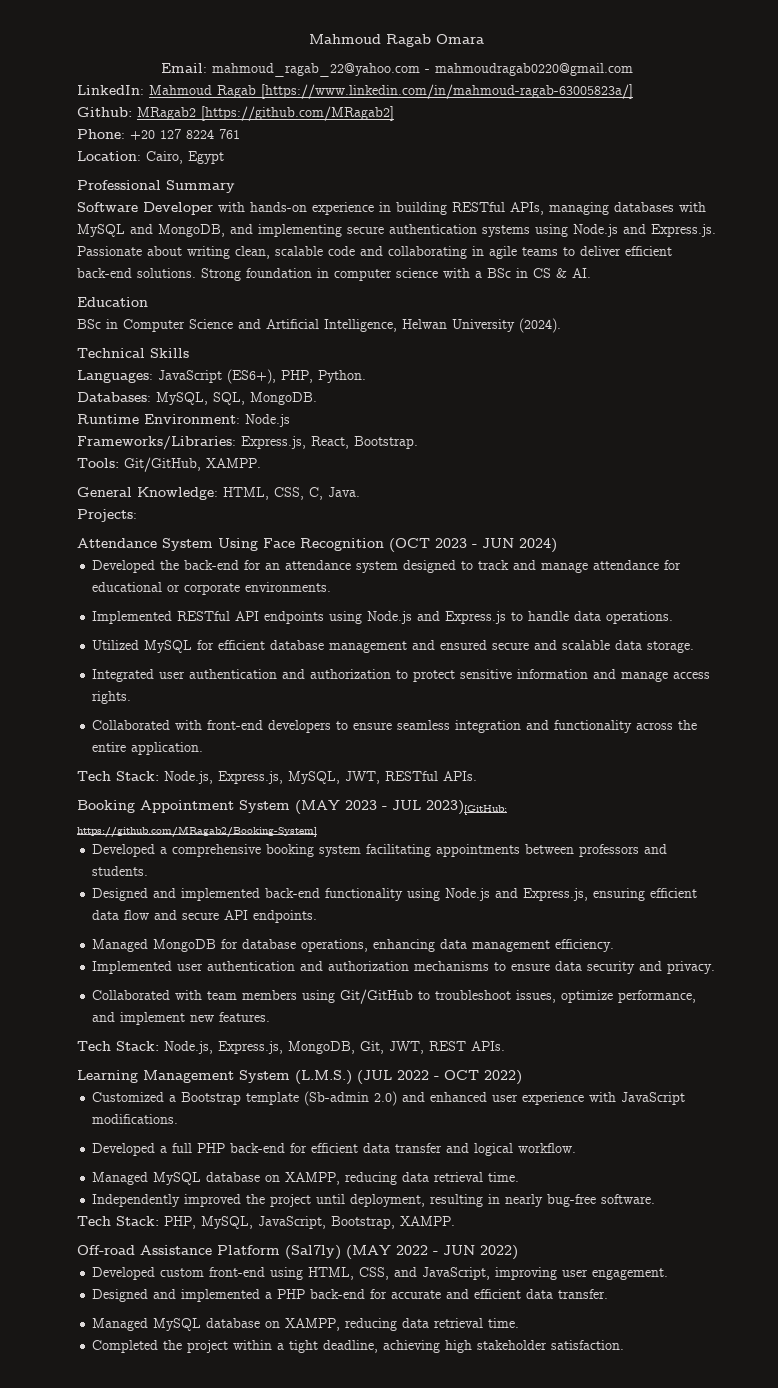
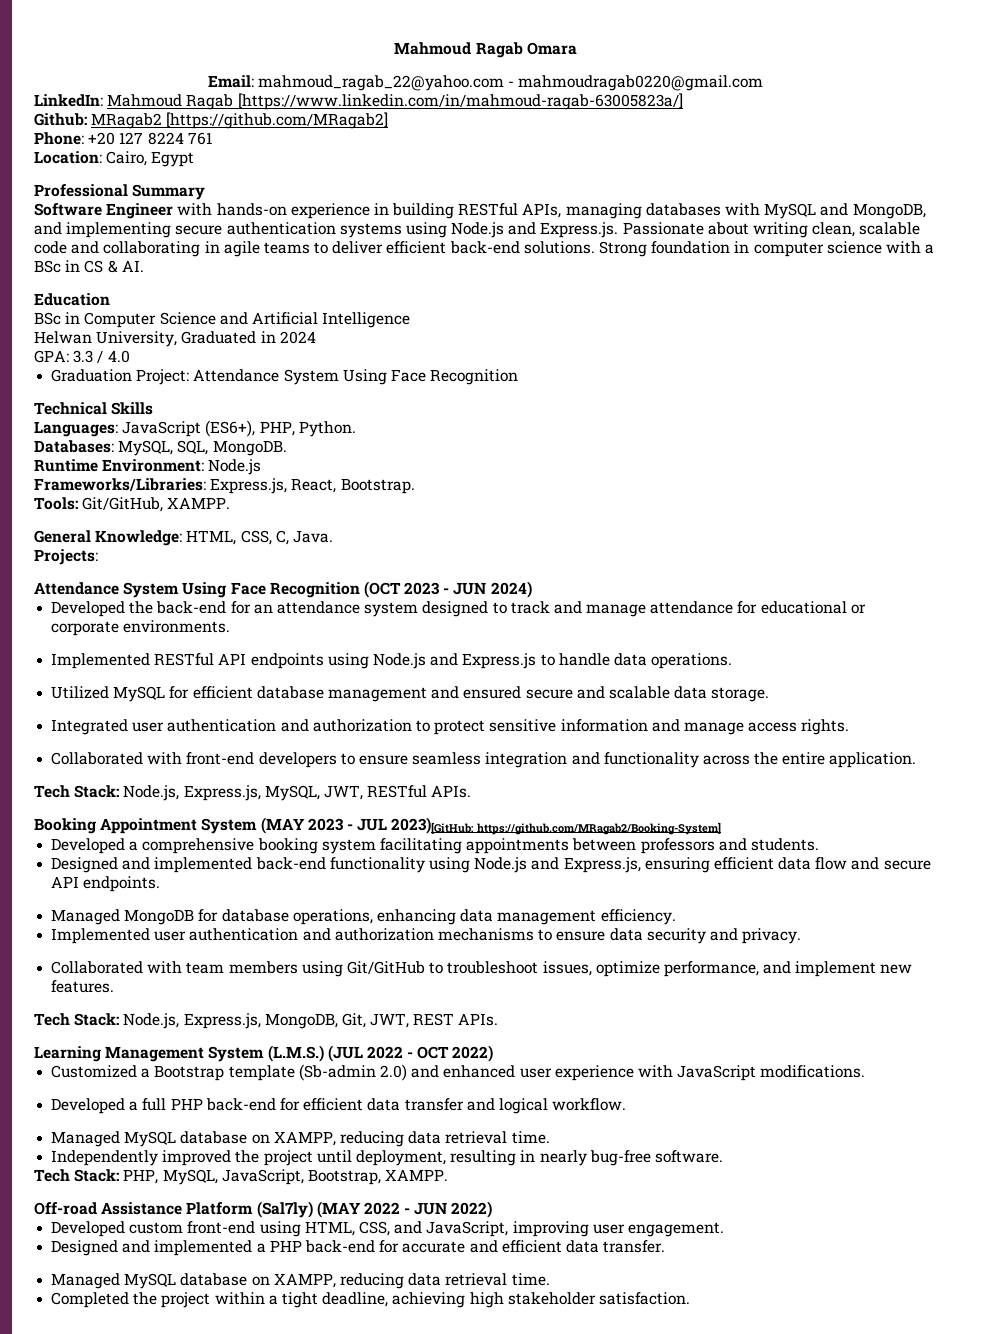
- Software Developer with hands-on experience in building RESTful APIs, managing databases with MySQL and MongoDB, and implementing secure authentication systems using Node.js and Express.js. Passionate about writing clean, scalable code and collaborating in agile teams to deliver efficient back-end solutions.
+ Software Engineer with hands-on experience in building RESTful APIs, managing databases with MySQL and MongoDB, and implementing secure authentication systems using Node.js and Express.js. Passionate about writing clean, scalable code and collaborating in agile teams to deliver efficient back-end solutions.
- BSc in Computer Science and Artificial Intelligence, Helwan University (2024).
+ BSc in Computer Science and Artificial Intelligence
+ Helwan University, Graduated in 2024
+ GPA: 3.3 / 4.0
+ Graduation Project: Attendance System Using Face Recognition

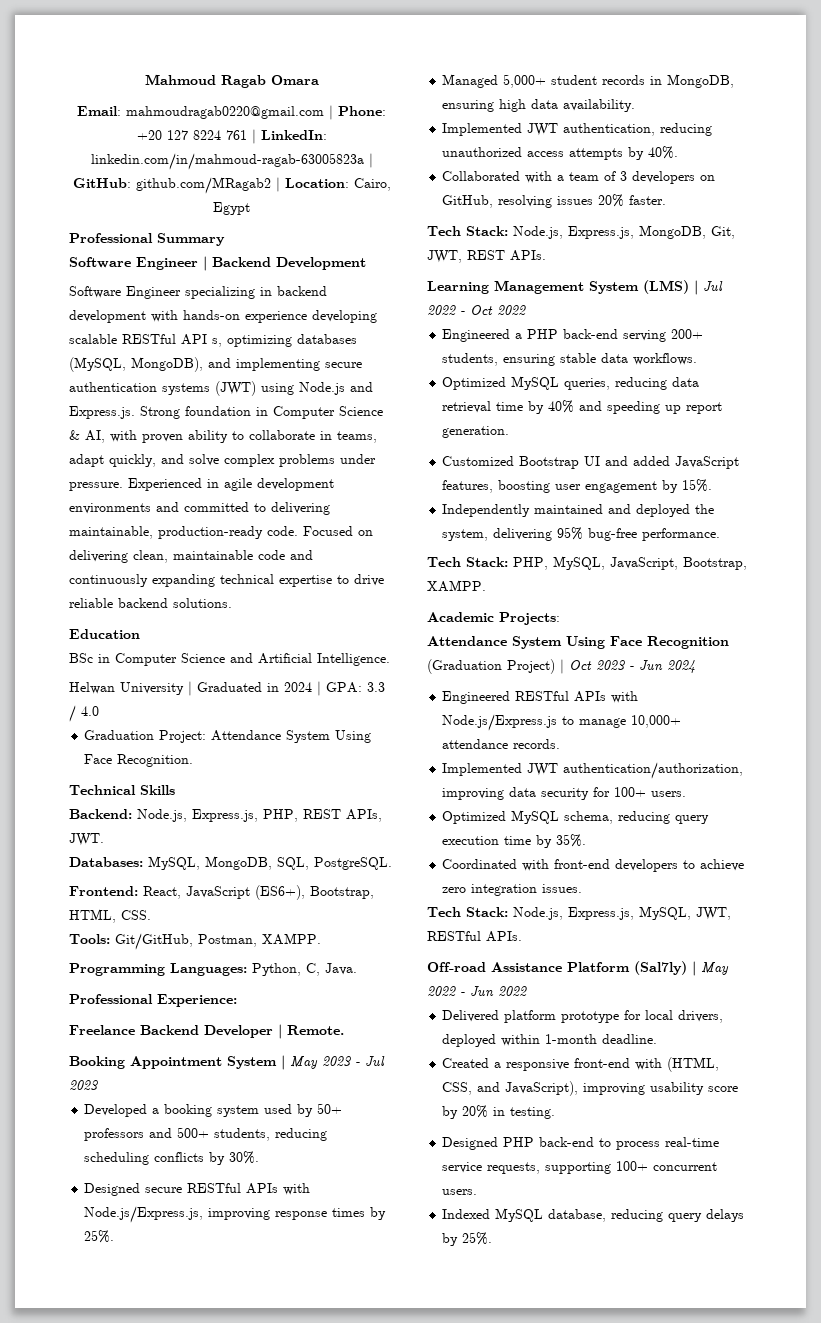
- Email: mahmoud_ragab_22@yahoo.com - mahmoudragab0220@gmail.com
- LinkedIn: Mahmoud Ragab [https://www.linkedin.com/in/mahmoud-ragab-63005823a/]
- Github: MRagab2 [https://github.com/MRagab2]
- Phone: +20 127 8224 761
- Location: Cairo, Egypt
+ Email: mahmoudragab0220@gmail.com | Phone: +20 127 8224 761 | LinkedIn: linkedin.com/in/mahmoud-ragab-63005823a | GitHub: github.com/MRagab2 | Location: Cairo, Egypt
- Software Engineer with hands-on experience in building RESTful APIs, managing databases with MySQL and MongoDB, and implementing secure authentication systems using Node.js and Express.js. Passionate about writing clean, scalable code and collaborating in agile teams to deliver efficient back-end solutions. Strong foundation in computer science with a BSc in CS & AI.
+ Software Engineer | Backend Development
+ Software Engineer specializing in backend development with hands-on experience developing scalable RESTful API s, optimizing databases (MySQL, MongoDB), and implementing secure authentication systems (JWT) using Node.js and Express.js. Strong foundation in Computer Science & AI, with proven ability to collaborate in teams, adapt quickly, and solve complex problems under pressure. Experienced in agile development environments and committed to delivering maintainable, production-ready code. Focused on delivering clean, maintainable code and continuously expanding technical expertise to drive reliable backend solutions.
- BSc in Computer Science and Artificial Intelligence
+ BSc in Computer Science and Artificial Intelligence.
- Helwan University, Graduated in 2024
- GPA: 3.3 / 4.0
+ Helwan University | Graduated in 2024 | GPA: 3.3 / 4.0
- Graduation Project: Attendance System Using Face Recognition
+ Graduation Project: Attendance System Using Face Recognition.
- Languages: JavaScript (ES6+), PHP, Python.
- Databases: MySQL, SQL, MongoDB.
- Runtime Environment: Node.js
- Frameworks/Libraries: Express.js, React, Bootstrap.
+ Backend: Node.js, Express.js, PHP, REST APIs, JWT.
+ Databases: MySQL, MongoDB, SQL, PostgreSQL.
+ Frontend: React, JavaScript (ES6+), Bootstrap, HTML, CSS.
- Tools: Git/GitHub, XAMPP.
- General Knowledge: HTML, CSS, C, Java.
- Projects:
- Attendance System Using Face Recognition (OCT 2023 - JUN 2024)
- Developed the back-end for an attendance system designed to track and manage attendance for educational or corporate environments.
- Implemented RESTful API endpoints using Node.js and Express.js to handle data operations.
- Utilized MySQL for efficient database management and ensured secure and scalable data storage.
- Integrated user authentication and authorization to protect sensitive information and manage access rights.
- Collaborated with front-end developers to ensure seamless integration and functionality across the entire application.
- Tech Stack: Node.js, Express.js, MySQL, JWT, RESTful APIs.
- Booking Appointment System (MAY 2023 - JUL 2023)[GitHub: https://github.com/MRagab2/Booking-System]
- Developed a comprehensive booking system facilitating appointments between professors and students.
- Designed and implemented back-end functionality using Node.js and Express.js, ensuring efficient data flow and secure API endpoints.
- Managed MongoDB for database operations, enhancing data management efficiency.
- Implemented user authentication and authorization mechanisms to ensure data security and privacy.
- Collaborated with team members using Git/GitHub to troubleshoot issues, optimize performance, and implement new features.
+ Tools: Git/GitHub, Postman, XAMPP.
+ Programming Languages: Python, C, Java.
+ Professional Experience:
+ Freelance Backend Developer | Remote.
+ Booking Appointment System | May 2023 - Jul 2023
+ Developed a booking system used by 50+ professors and 500+ students, reducing scheduling conflicts by 30%.
+ Designed secure RESTful APIs with Node.js/Express.js, improving response times by 25%.
+ Managed 5,000+ student records in MongoDB, ensuring high data availability.
+ Implemented JWT authentication, reducing unauthorized access attempts by 40%.
+ Collaborated with a team of 3 developers on GitHub, resolving issues 20% faster.
- Learning Management System (L.M.S.) (JUL 2022 - OCT 2022)
- Customized a Bootstrap template (Sb-admin 2.0) and enhanced user experience with JavaScript modifications.
- Developed a full PHP back-end for efficient data transfer and logical workflow.
- Managed MySQL database on XAMPP, reducing data retrieval time.
- Independently improved the project until deployment, resulting in nearly bug-free software.
+ Learning Management System (LMS) | Jul 2022 - Oct 2022
+ Engineered a PHP back-end serving 200+ students, ensuring stable data workflows.
+ Optimized MySQL queries, reducing data retrieval time by 40% and speeding up report generation.
+ Customized Bootstrap UI and added JavaScript features, boosting user engagement by 15%.
+ Independently maintained and deployed the system, delivering 95% bug-free performance.
- Off-road Assistance Platform (Sal7ly) (MAY 2022 - JUN 2022)
- Developed custom front-end using HTML, CSS, and JavaScript, improving user engagement.
- Designed and implemented a PHP back-end for accurate and efficient data transfer.
- Managed MySQL database on XAMPP, reducing data retrieval time.
- Completed the project within a tight deadline, achieving high stakeholder satisfaction.
+ Academic Projects:
+ Attendance System Using Face Recognition (Graduation Project) | Oct 2023 - Jun 2024
+ Engineered RESTful APIs with Node.js/Express.js to manage 10,000+ attendance records.
+ Implemented JWT authentication/authorization, improving data security for 100+ users.
+ Optimized MySQL schema, reducing query execution time by 35%.
+ Coordinated with front-end developers to achieve zero integration issues.
+ Tech Stack: Node.js, Express.js, MySQL, JWT, RESTful APIs.
+ Off-road Assistance Platform (Sal7ly) | May 2022 - Jun 2022
+ Delivered platform prototype for local drivers, deployed within 1-month deadline.
+ Created a responsive front-end with (HTML, CSS, and JavaScript), improving usability score by 20% in testing.
+ Designed PHP back-end to process real-time service requests, supporting 100+ concurrent users.
+ Indexed MySQL database, reducing query delays by 25%.

